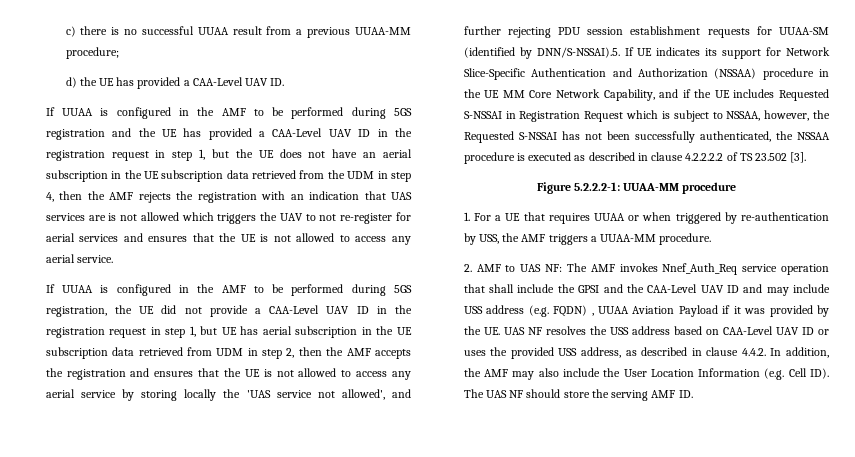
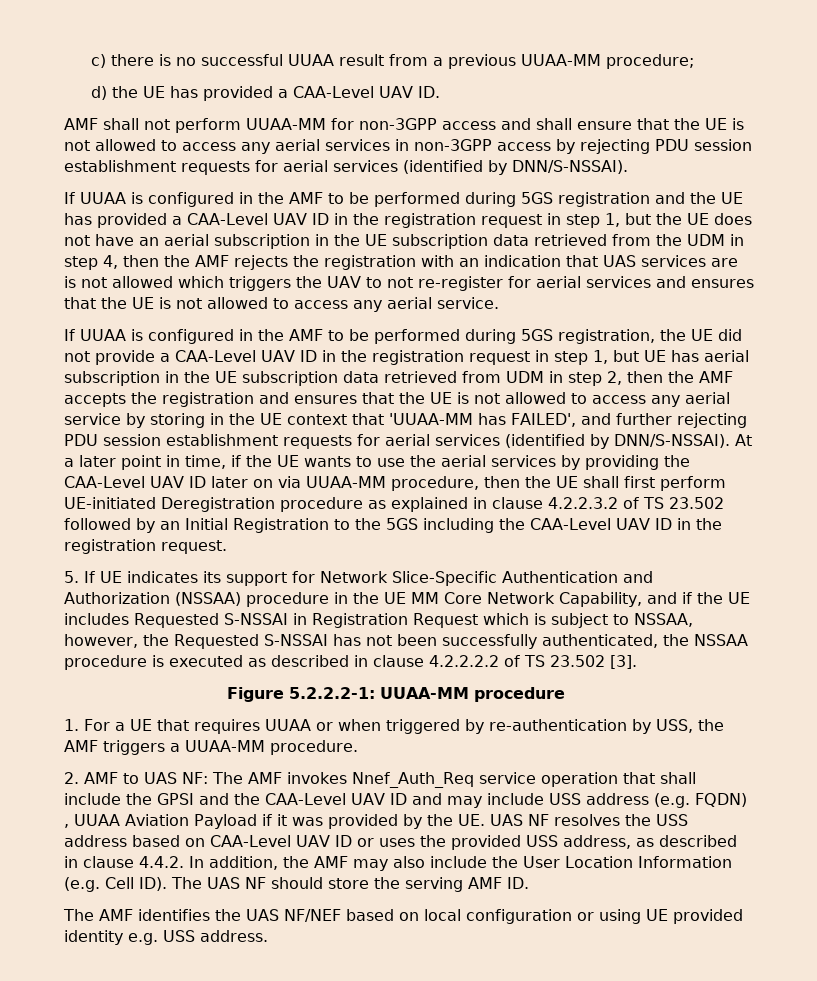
+ AMF shall not perform UUAA-MM for non-3GPP access and shall ensure that the UE is not allowed to access any aerial services in non-3GPP access by rejecting PDU session establishment requests for aerial services (identified by DNN/S-NSSAI).
- If UUAA is configured in the AMF to be performed during 5GS registration, the UE did not provide a CAA-Level UAV ID in the registration request in step 1, but UE has aerial subscription in the UE subscription data retrieved from UDM in step 2, then the AMF accepts the registration and ensures that the UE is not allowed to access any aerial service by storing locally the 'UAS service not allowed', and further rejecting PDU session establishment requests for UUAA-SM (identified by DNN/S-NSSAI).5. If UE indicates its support for Network Slice-Specific Authentication and Authorization (NSSAA) procedure in the UE MM Core Network Capability, and if the UE includes Requested S-NSSAI in Registration Request which is subject to NSSAA, however, the Requested S-NSSAI has not been successfully authenticated, the NSSAA procedure is executed as described in clause 4.2.2.2.2 of TS 23.502 [3].
+ If UUAA is configured in the AMF to be performed during 5GS registration, the UE did not provide a CAA-Level UAV ID in the registration request in step 1, but UE has aerial subscription in the UE subscription data retrieved from UDM in step 2, then the AMF accepts the registration and ensures that the UE is not allowed to access any aerial service by storing in the UE context that 'UUAA-MM has FAILED', and further rejecting PDU session establishment requests for aerial services (identified by DNN/S-NSSAI). At a later point in time, if the UE wants to use the aerial services by providing the CAA-Level UAV ID later on via UUAA-MM procedure, then the UE shall first perform UE-initiated Deregistration procedure as explained in clause 4.2.2.3.2 of TS 23.502 followed by an Initial Registration to the 5GS including the CAA-Level UAV ID in the registration request.
+ 5. If UE indicates its support for Network Slice-Specific Authentication and Authorization (NSSAA) procedure in the UE MM Core Network Capability, and if the UE includes Requested S-NSSAI in Registration Request which is subject to NSSAA, however, the Requested S-NSSAI has not been successfully authenticated, the NSSAA procedure is executed as described in clause 4.2.2.2.2 of TS 23.502 [3].
+ The AMF identifies the UAS NF/NEF based on local configuration or using UE provided identity e.g. USS address.

